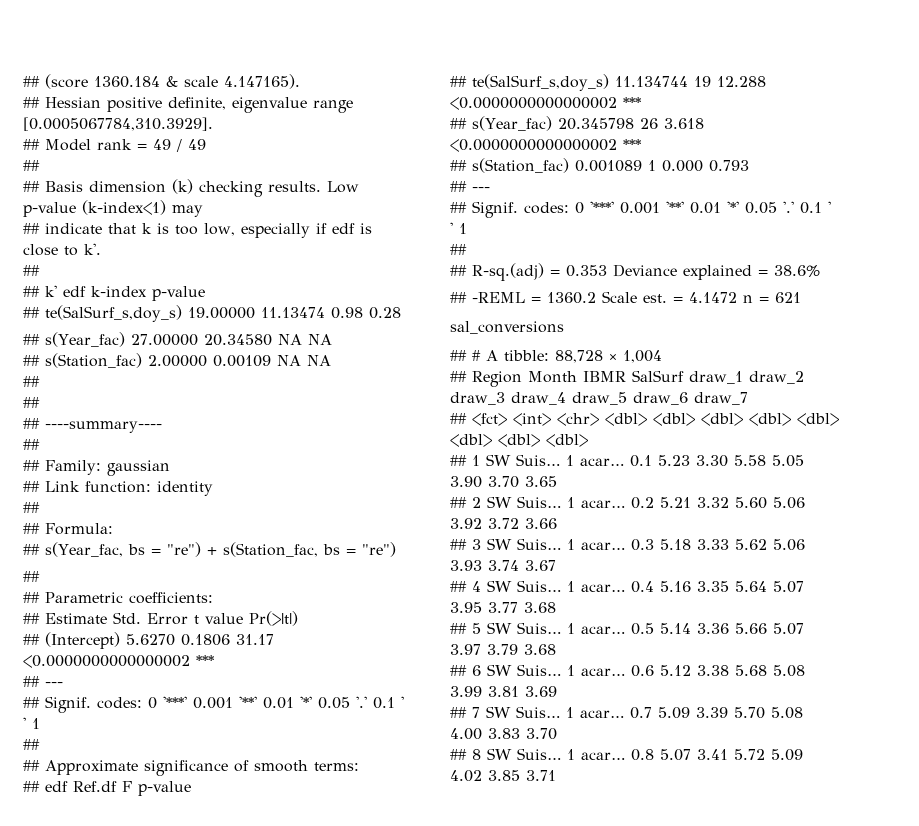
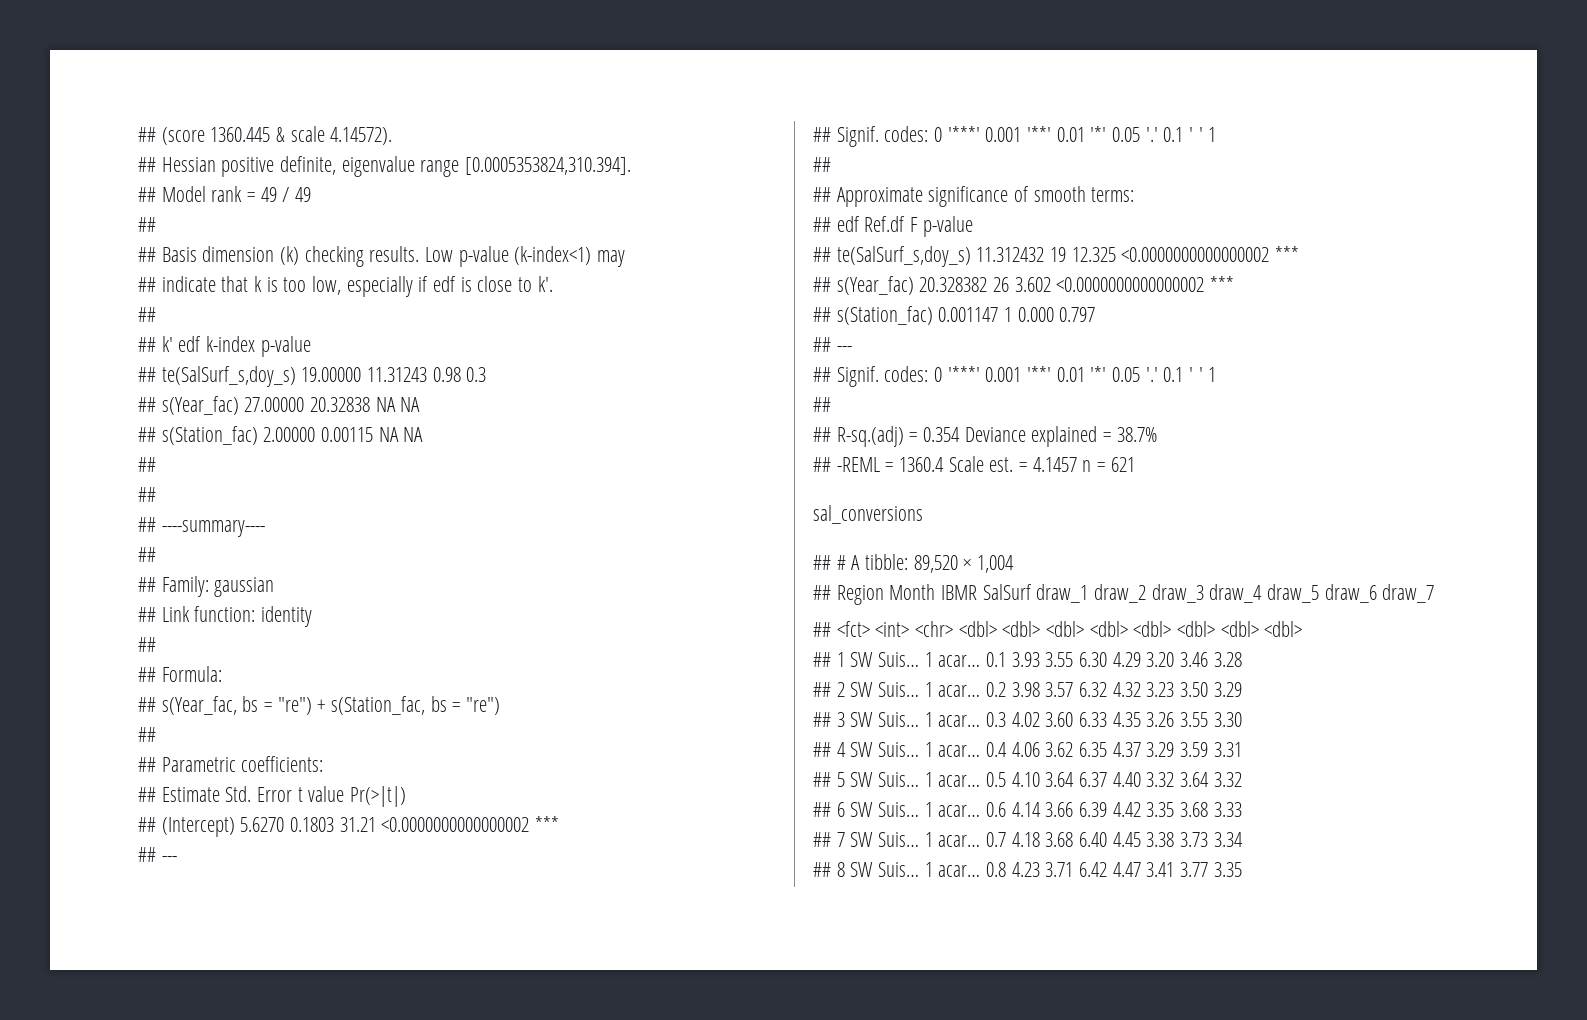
- ## (score 1360.184 & scale 4.147165).
+ ## (score 1360.445 & scale 4.14572).
- ## Hessian positive definite, eigenvalue range [0.0005067784,310.3929].
+ ## Hessian positive definite, eigenvalue range [0.0005353824,310.394].
- ## te(SalSurf_s,doy_s) 19.00000 11.13474 0.98 0.28
+ ## te(SalSurf_s,doy_s) 19.00000 11.31243 0.98 0.3
- ## s(Year_fac) 27.00000 20.34580 NA NA
+ ## s(Year_fac) 27.00000 20.32838 NA NA
- ## s(Station_fac) 2.00000 0.00109 NA NA
+ ## s(Station_fac) 2.00000 0.00115 NA NA
- ## (Intercept) 5.6270 0.1806 31.17 <0.0000000000000002 ***
+ ## (Intercept) 5.6270 0.1803 31.21 <0.0000000000000002 ***
- ## te(SalSurf_s,doy_s) 11.134744 19 12.288 <0.0000000000000002 ***
+ ## te(SalSurf_s,doy_s) 11.312432 19 12.325 <0.0000000000000002 ***
- ## s(Year_fac) 20.345798 26 3.618 <0.0000000000000002 ***
+ ## s(Year_fac) 20.328382 26 3.602 <0.0000000000000002 ***
- ## s(Station_fac) 0.001089 1 0.000 0.793
+ ## s(Station_fac) 0.001147 1 0.000 0.797
- ## R-sq.(adj) = 0.353 Deviance explained = 38.6%
+ ## R-sq.(adj) = 0.354 Deviance explained = 38.7%
- ## -REML = 1360.2 Scale est.
+ ## -REML = 1360.4 Scale est.
- = 4.1472 n = 621
+ = 4.1457 n = 621
- ## # A tibble: 88,728 × 1,004
+ ## # A tibble: 89,520 × 1,004
- 0.1 5.23 3.30 5.58 5.05 3.90 3.70 3.65
+ 0.1 3.93 3.55 6.30 4.29 3.20 3.46 3.28
- 0.2 5.21 3.32 5.60 5.06 3.92 3.72 3.66
+ 0.2 3.98 3.57 6.32 4.32 3.23 3.50 3.29
- 0.3 5.18 3.33 5.62 5.06 3.93 3.74 3.67
+ 0.3 4.02 3.60 6.33 4.35 3.26 3.55 3.30
- 0.4 5.16 3.35 5.64 5.07 3.95 3.77 3.68
+ 0.4 4.06 3.62 6.35 4.37 3.29 3.59 3.31
- 0.5 5.14 3.36 5.66 5.07 3.97 3.79 3.68
+ 0.5 4.10 3.64 6.37 4.40 3.32 3.64 3.32
- 0.6 5.12 3.38 5.68 5.08 3.99 3.81 3.69
+ 0.6 4.14 3.66 6.39 4.42 3.35 3.68 3.33
- 0.7 5.09 3.39 5.70 5.08 4.00 3.83 3.70
+ 0.7 4.18 3.68 6.40 4.45 3.38 3.73 3.34
- 0.8 5.07 3.41 5.72 5.09 4.02 3.85 3.71
+ 0.8 4.23 3.71 6.42 4.47 3.41 3.77 3.35

